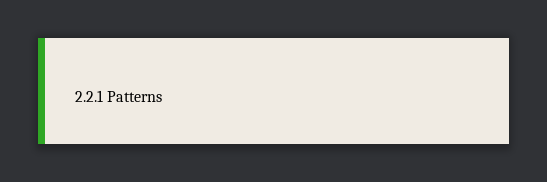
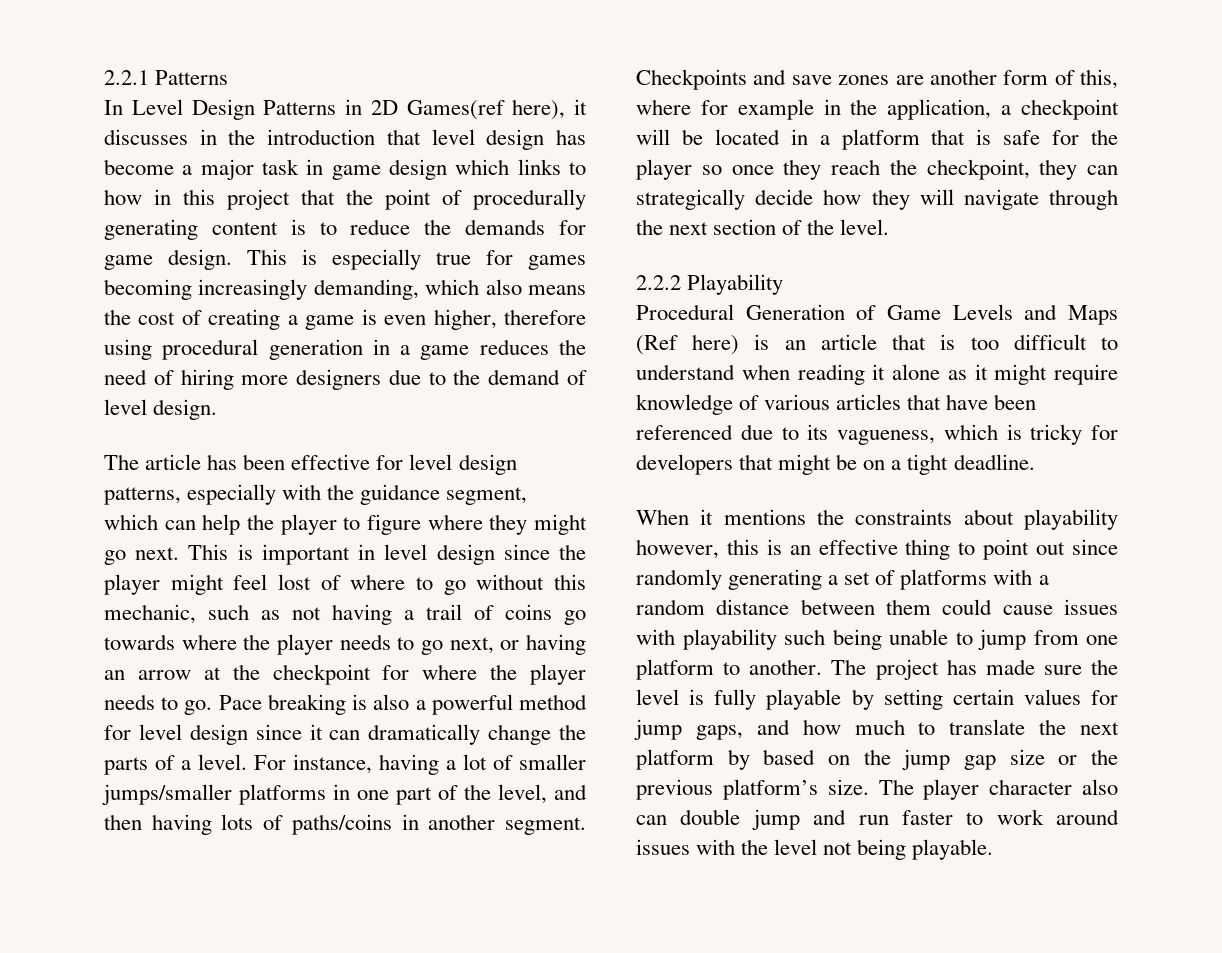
+ In Level Design Patterns in 2D Games(ref here), it discusses in the introduction that level design has become a major task in game design which links to how in this project that the point of procedurally generating content is to reduce the demands for game design. This is especially true for games becoming increasingly demanding, which also means the cost of creating a game is even higher, therefore using procedural generation in a game reduces the need of hiring more designers due to the demand of level design.
+ The article has been effective for level design patterns, especially with the guidance segment, which can help the player to figure where they might go next. This is important in level design since the player might feel lost of where to go without this mechanic, such as not having a trail of coins go towards where the player needs to go next, or having an arrow at the checkpoint for where the player needs to go. Pace breaking is also a powerful method for level design since it can dramatically change the parts of a level. For instance, having a lot of smaller jumps/smaller platforms in one part of the level, and then having lots of paths/coins in another segment. Checkpoints and save zones are another form of this, where for example in the application, a checkpoint will be located in a platform that is safe for the player so once they reach the checkpoint, they can strategically decide how they will navigate through the next section of the level.
+ 2.2.2 Playability
+ Procedural Generation of Game Levels and Maps (Ref here) is an article that is too difficult to understand when reading it alone as it might require knowledge of various articles that have been referenced due to its vagueness, which is tricky for developers that might be on a tight deadline.
+ When it mentions the constraints about playability however, this is an effective thing to point out since randomly generating a set of platforms with a random distance between them could cause issues with playability such being unable to jump from one platform to another. The project has made sure the level is fully playable by setting certain values for jump gaps, and how much to translate the next platform by based on the jump gap size or the previous platform’s size. The player character also can double jump and run faster to work around issues with the level not being playable.

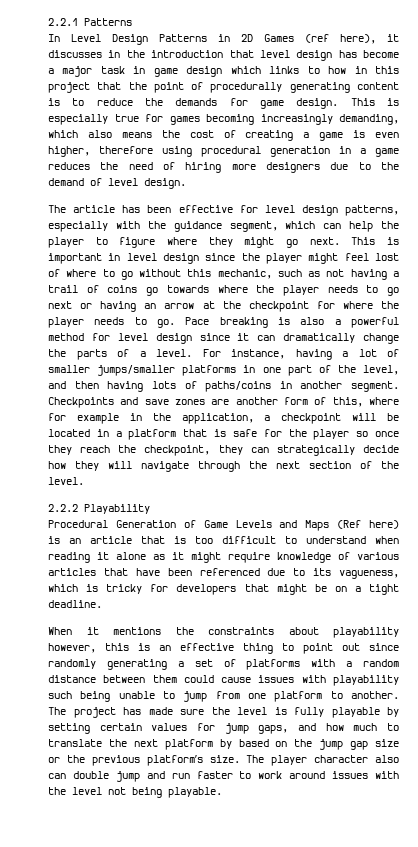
- In Level Design Patterns in 2D Games(ref here), it discusses in the introduction that level design has become a major task in game design which links to how in this project that the point of procedurally generating content is to reduce the demands for game design.
+ In Level Design Patterns in 2D Games (ref here), it discusses in the introduction that level design has become a major task in game design which links to how in this project that the point of procedurally generating content is to reduce the demands for game design.
- This is important in level design since the player might feel lost of where to go without this mechanic, such as not having a trail of coins go towards where the player needs to go next, or having an arrow at the checkpoint for where the player needs to go.
+ This is important in level design since the player might feel lost of where to go without this mechanic, such as not having a trail of coins go towards where the player needs to go next or having an arrow at the checkpoint for where the player needs to go.

